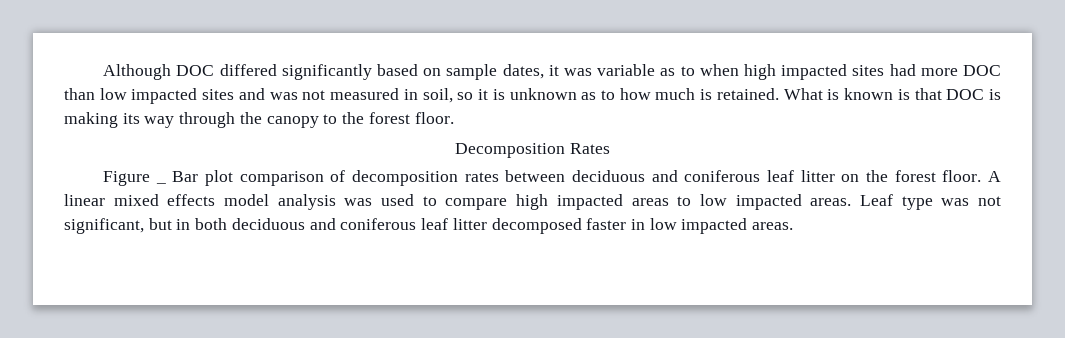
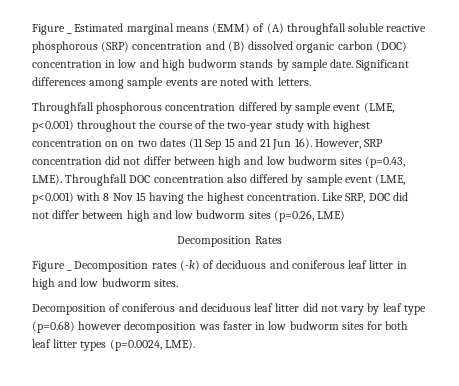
- Although DOC differed significantly based on sample dates, it was variable as to when high impacted sites had more DOC than low impacted sites and was not measured in soil, so it is unknown as to how much is retained. What is known is that DOC is making its way through the canopy to the forest floor.
+ Figure _ Estimated marginal means (EMM) of (A) throughfall soluble reactive phosphorous (SRP) concentration and (B) dissolved organic carbon (DOC) concentration in low and high budworm stands by sample date. Significant differences among sample events are noted with letters.
+ Throughfall phosphorous concentration differed by sample event (LME, p<0.001) throughout the course of the two-year study with highest concentration on on two dates (11 Sep 15 and 21 Jun 16). However, SRP concentration did not differ between high and low budworm sites (p=0.43, LME). Throughfall DOC concentration also differed by sample event (LME, p<0.001) with 8 Nov 15 having the highest concentration. Like SRP, DOC did not differ between high and low budworm sites (p=0.26, LME)
  Decomposition Rates
- Figure _ Bar plot comparison of decomposition rates between deciduous and coniferous leaf litter on the forest floor. A linear mixed effects model analysis was used to compare high impacted areas to low impacted areas. Leaf type was not significant, but in both deciduous and coniferous leaf litter decomposed faster in low impacted areas.
+ Figure _ Decomposition rates (-k) of deciduous and coniferous leaf litter in high and low budworm sites.
+ Decomposition of coniferous and deciduous leaf litter did not vary by leaf type (p=0.68) however decomposition was faster in low budworm sites for both leaf litter types (p=0.0024, LME).

